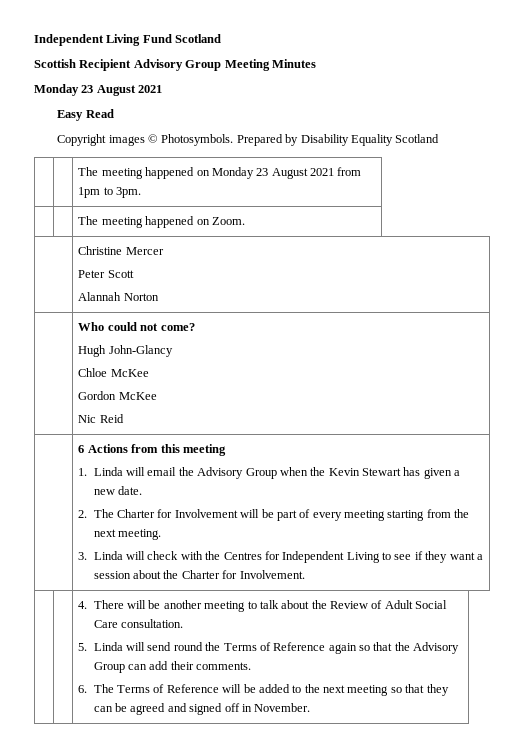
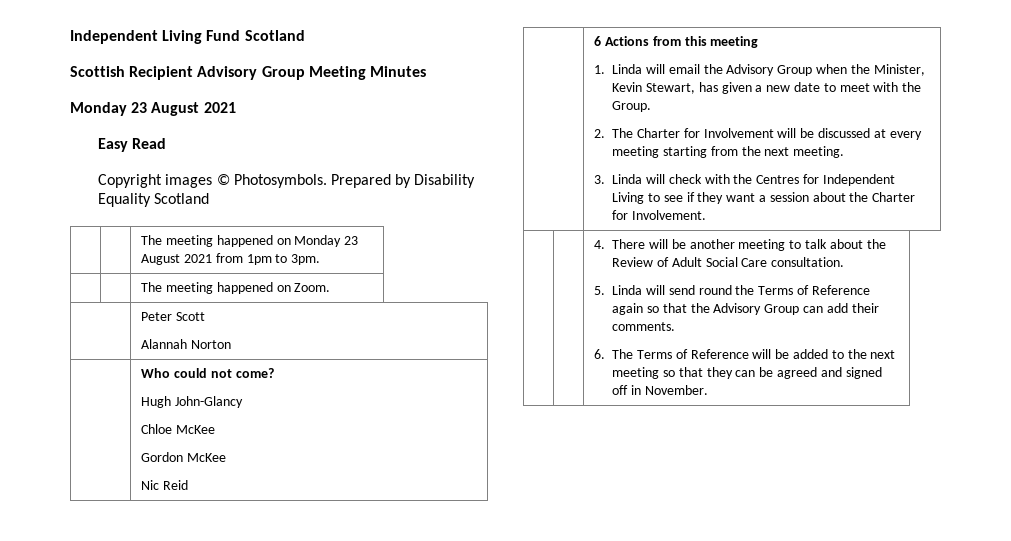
- | Christine Mercer
- Peter Scott
+ | Peter Scott
- 1. Linda will email the Advisory Group when the Kevin Stewart has given a new date.
+ 1. Linda will email the Advisory Group when the Minister, Kevin Stewart, has given a new date to meet with the Group.
- 2. The Charter for Involvement will be part of every meeting starting from the next meeting.
+ 2. The Charter for Involvement will be discussed at every meeting starting from the next meeting.

